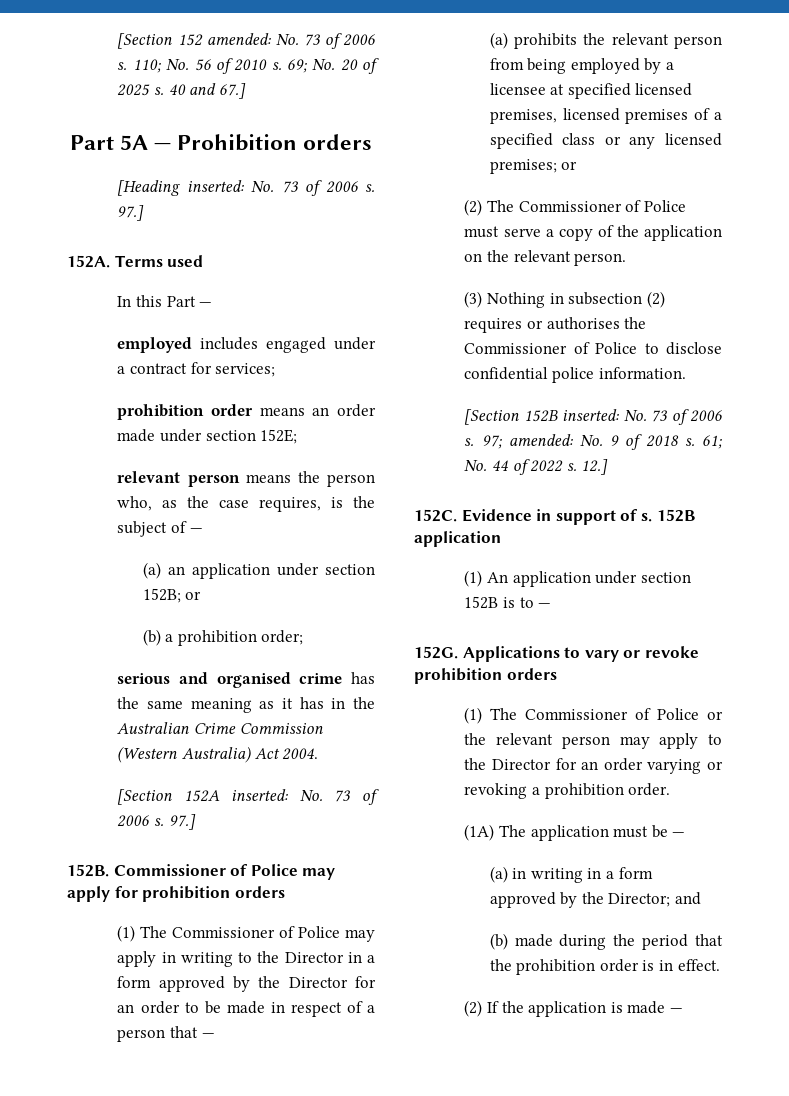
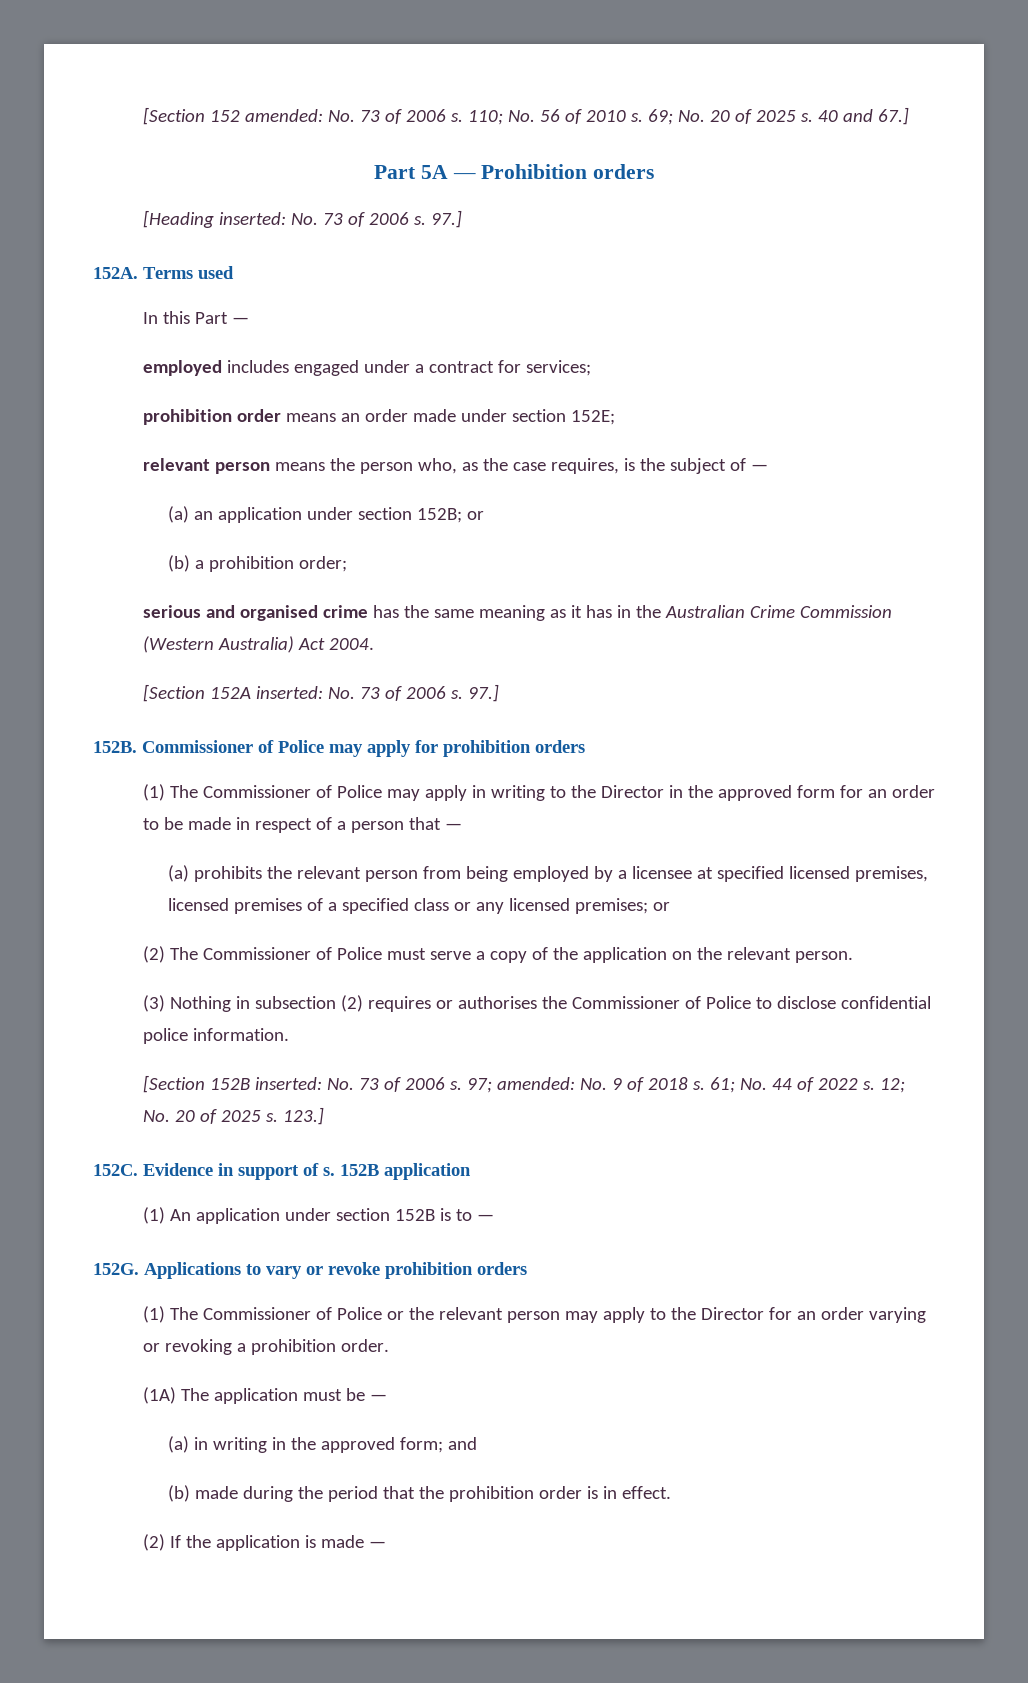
- (1) The Commissioner of Police may apply in writing to the Director in a form approved by the Director for an order to be made in respect of a person that —
+ (1) The Commissioner of Police may apply in writing to the Director in the approved form for an order to be made in respect of a person that —
- 12.]
+ 12; No. 20 of 2025 s. 123.]
- (a) in writing in a form approved by the Director; and
+ (a) in writing in the approved form; and

